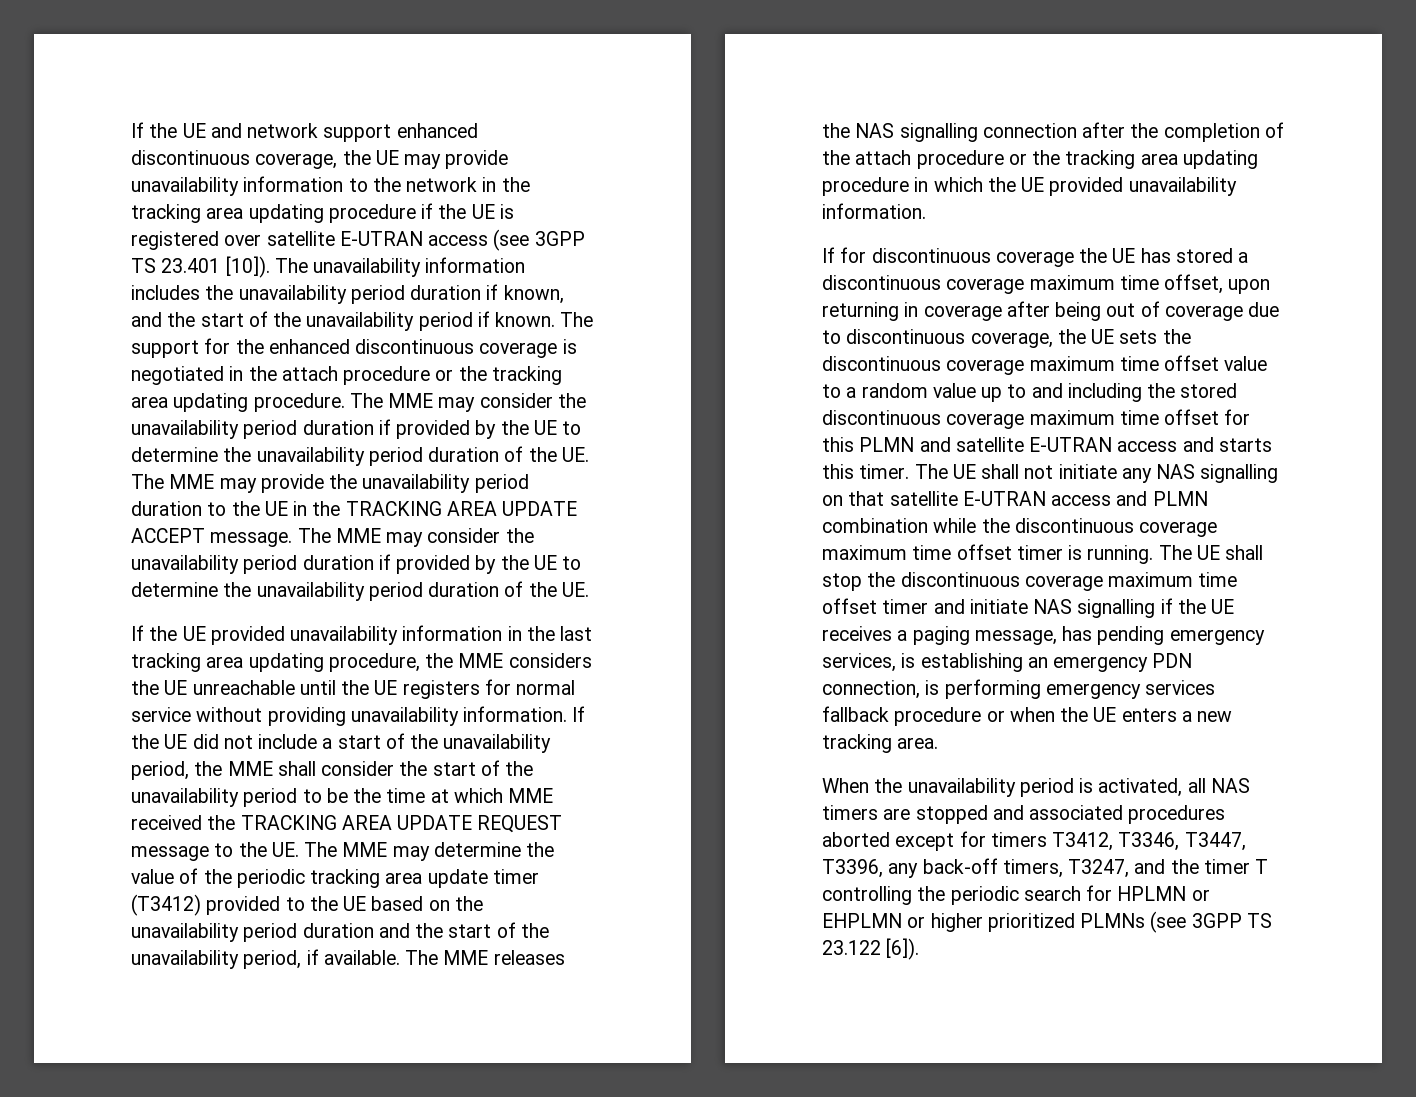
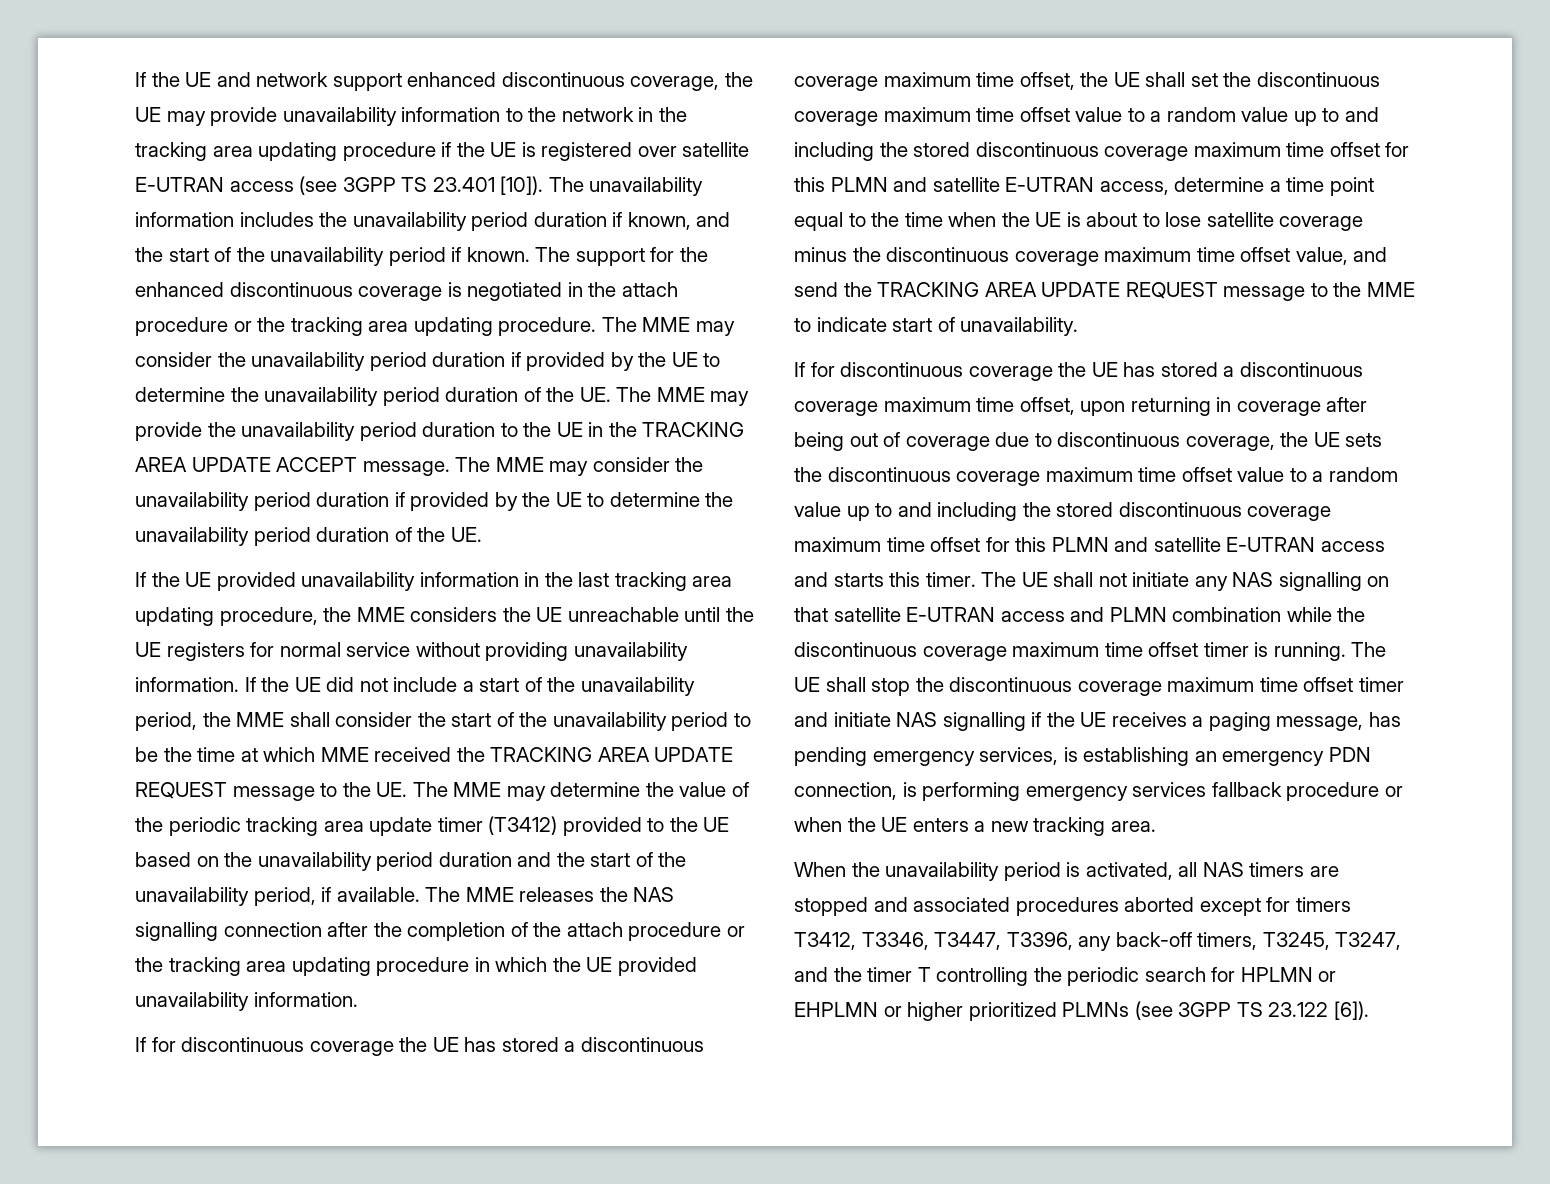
+ If for discontinuous coverage the UE has stored a discontinuous coverage maximum time offset, the UE shall set the discontinuous coverage maximum time offset value to a random value up to and including the stored discontinuous coverage maximum time offset for this PLMN and satellite E-UTRAN access, determine a time point equal to the time when the UE is about to lose satellite coverage minus the discontinuous coverage maximum time offset value, and send the TRACKING AREA UPDATE REQUEST message to the MME to indicate start of unavailability.
- When the unavailability period is activated, all NAS timers are stopped and associated procedures aborted except for timers T3412, T3346, T3447, T3396, any back-off timers, T3247, and the timer T controlling the periodic search for HPLMN or EHPLMN or higher prioritized PLMNs (see 3GPP TS 23.122 [6]).
+ When the unavailability period is activated, all NAS timers are stopped and associated procedures aborted except for timers T3412, T3346, T3447, T3396, any back-off timers, T3245, T3247, and the timer T controlling the periodic search for HPLMN or EHPLMN or higher prioritized PLMNs (see 3GPP TS 23.122 [6]).

